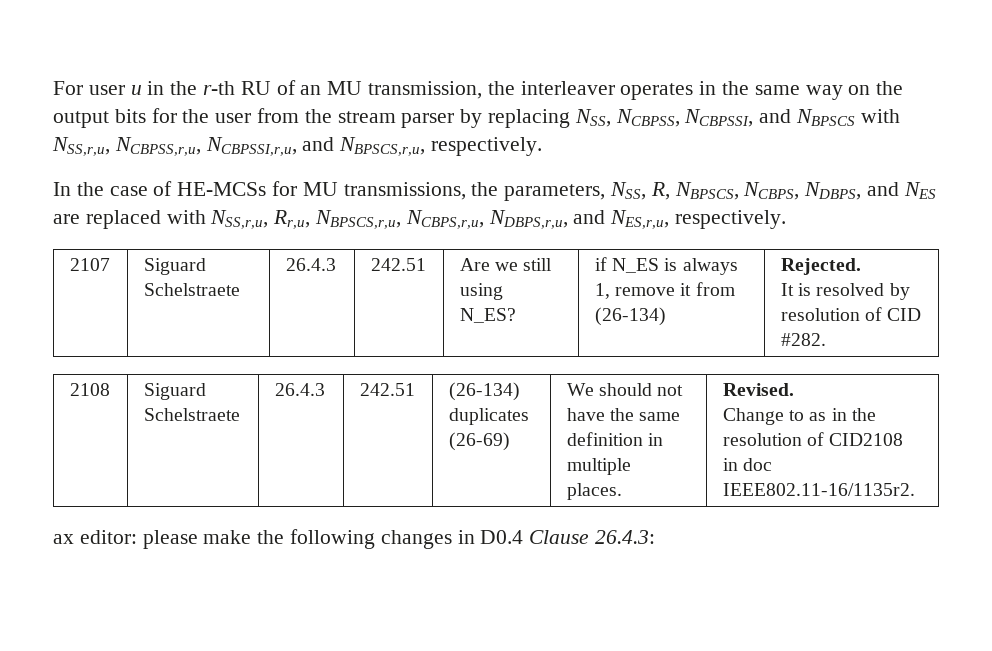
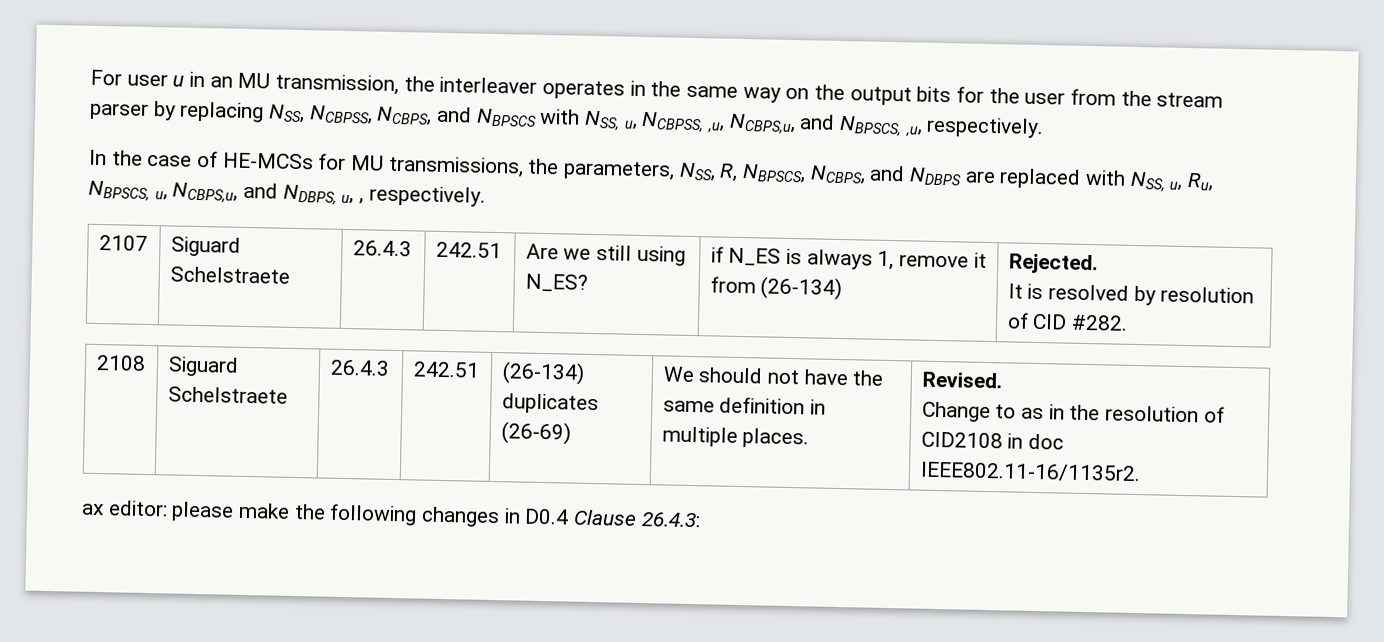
- For user u in the r-th RU of an MU transmission, the interleaver operates in the same way on the output bits for the user from the stream parser by replacing NSS, NCBPSS, NCBPSSI, and NBPSCS with NSS,r,u, NCBPSS,r,u, NCBPSSI,r,u, and NBPSCS,r,u, respectively.
+ For user u in an MU transmission, the interleaver operates in the same way on the output bits for the user from the stream parser by replacing NSS, NCBPSS, NCBPS, and NBPSCS with NSS, u, NCBPSS, ,u, NCBPS,u, and NBPSCS, ,u, respectively.
- In the case of HE-MCSs for MU transmissions, the parameters, NSS, R, NBPSCS, NCBPS, NDBPS, and NES are replaced with NSS,r,u, Rr,u, NBPSCS,r,u, NCBPS,r,u, NDBPS,r,u, and NES,r,u, respectively.
+ In the case of HE-MCSs for MU transmissions, the parameters, NSS, R, NBPSCS, NCBPS, and NDBPS are replaced with NSS, u, Ru, NBPSCS, u, NCBPS,u, and NDBPS, u, , respectively.

